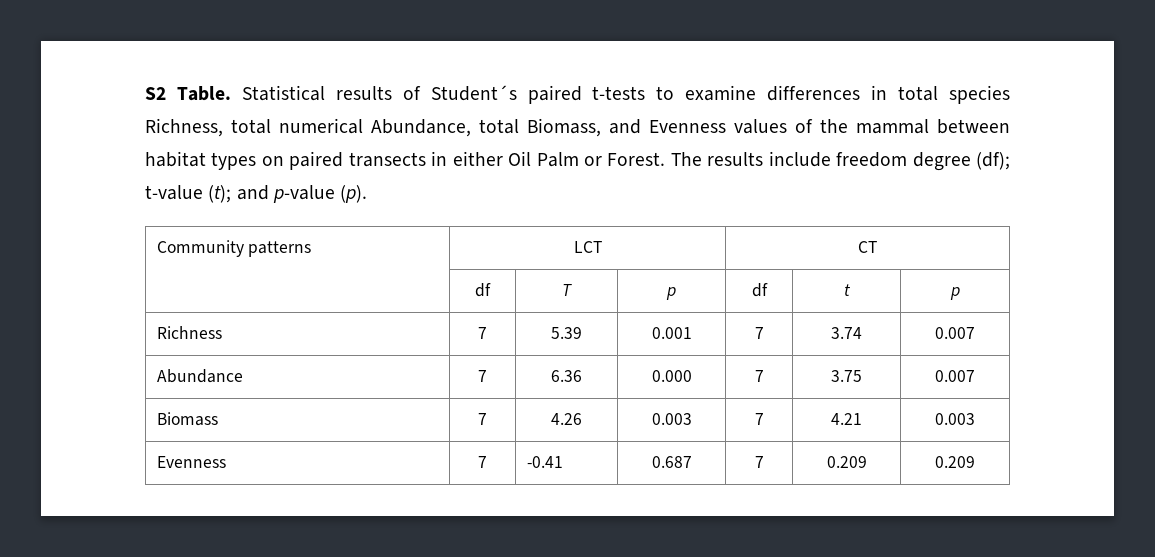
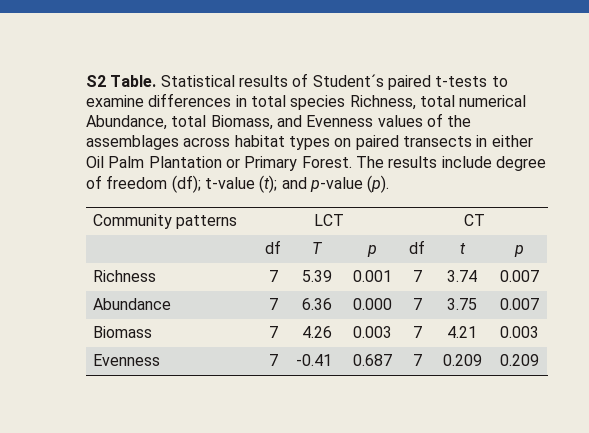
- Statistical results of Student´s paired t-tests to examine differences in total species Richness, total numerical Abundance, total Biomass, and Evenness values of the mammal between habitat types on paired transects in either Oil Palm or Forest.
+ Statistical results of Student´s paired t-tests to examine differences in total species Richness, total numerical Abundance, total Biomass, and Evenness values of the assemblages across habitat types on paired transects in either Oil Palm Plantation or Primary Forest.
- The results include freedom degree (df); t-value (t); and p-value (p).
+ The results include degree of freedom (df); t-value (t); and p-value (p).

